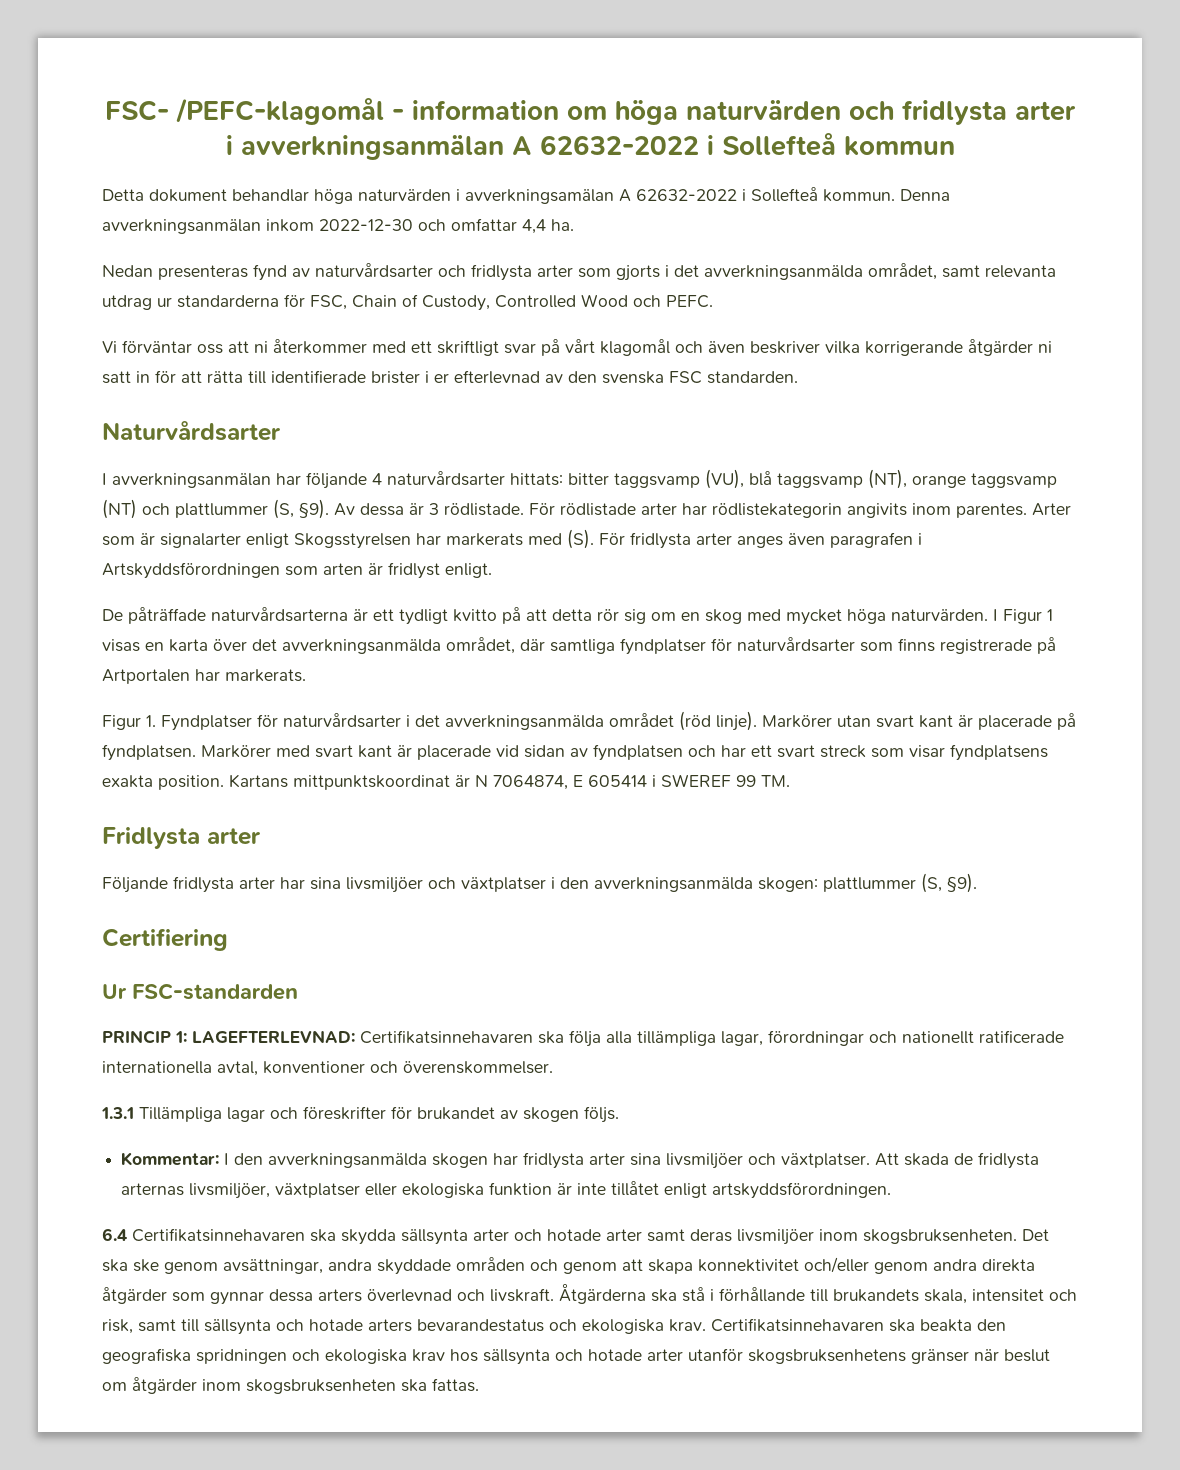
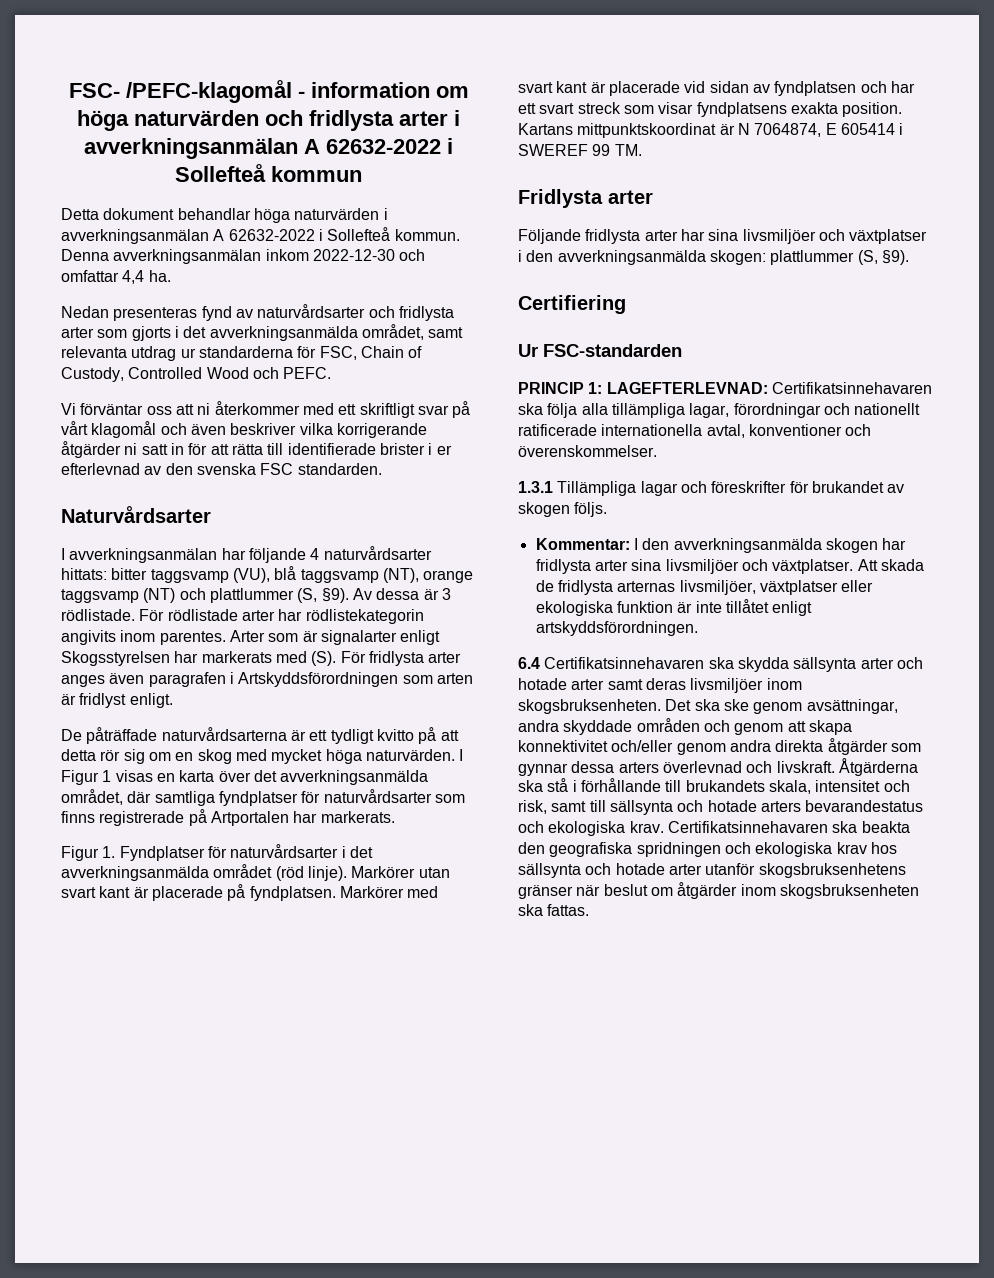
- Detta dokument behandlar höga naturvärden i avverkningsamälan A 62632-2022 i Sollefteå kommun.
+ Detta dokument behandlar höga naturvärden i avverkningsanmälan A 62632-2022 i Sollefteå kommun.

